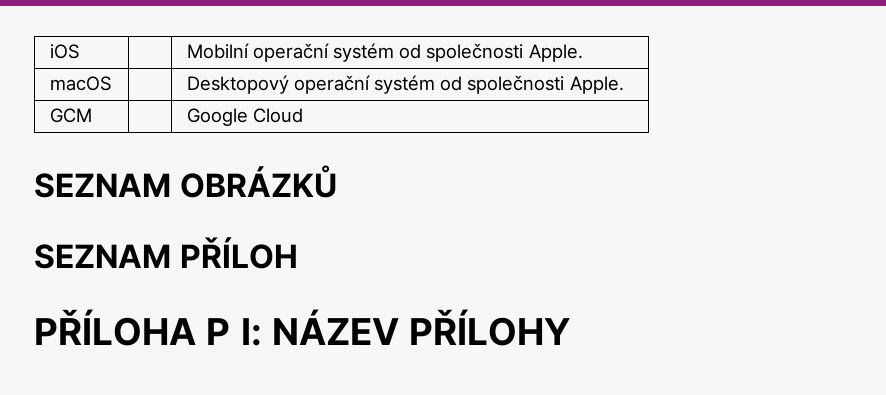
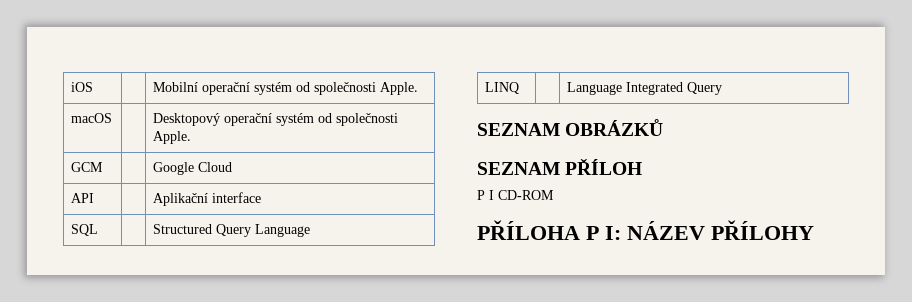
+ API | | Aplikační interface
+ SQL | | Structured Query Language
+ LINQ | | Language Integrated Query
+ P I CD-ROM

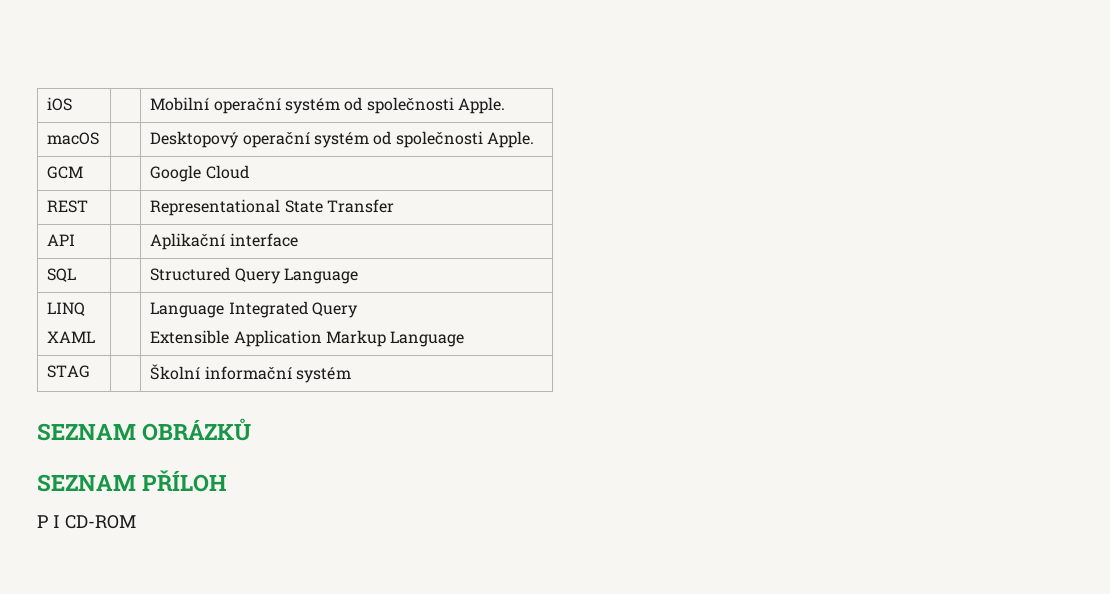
+ REST | | Representational State Transfer
- LINQ | | Language Integrated Query
+ LINQ
+ XAML | | Language Integrated Query
+ Extensible Application Markup Language
+ STAG | | Školní informační systém
- PŘÍLOHA P I: NÁZEV PŘÍLOHY

